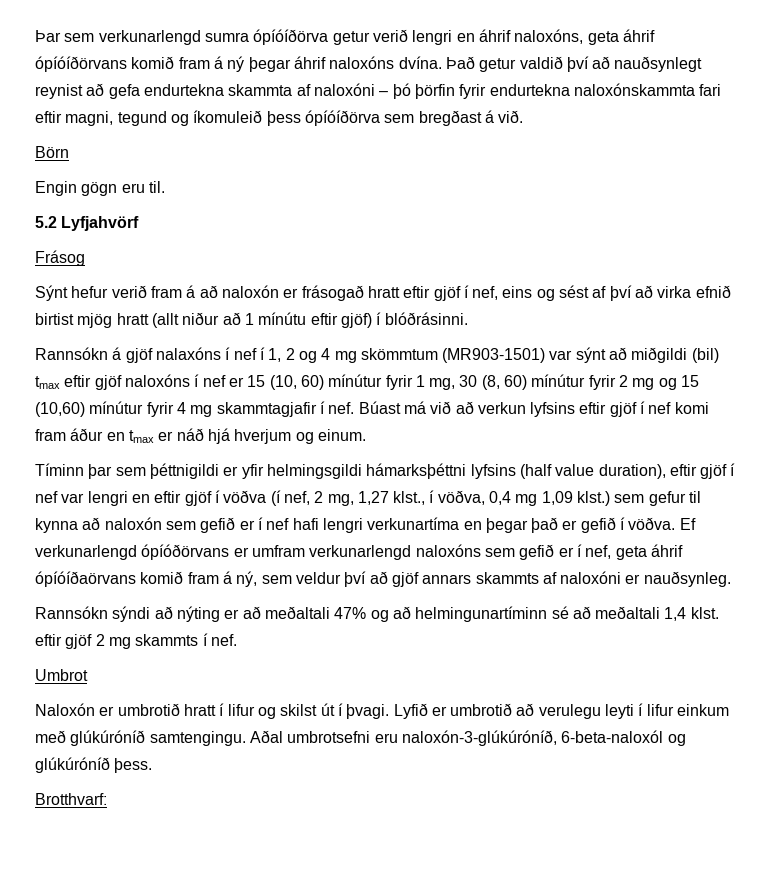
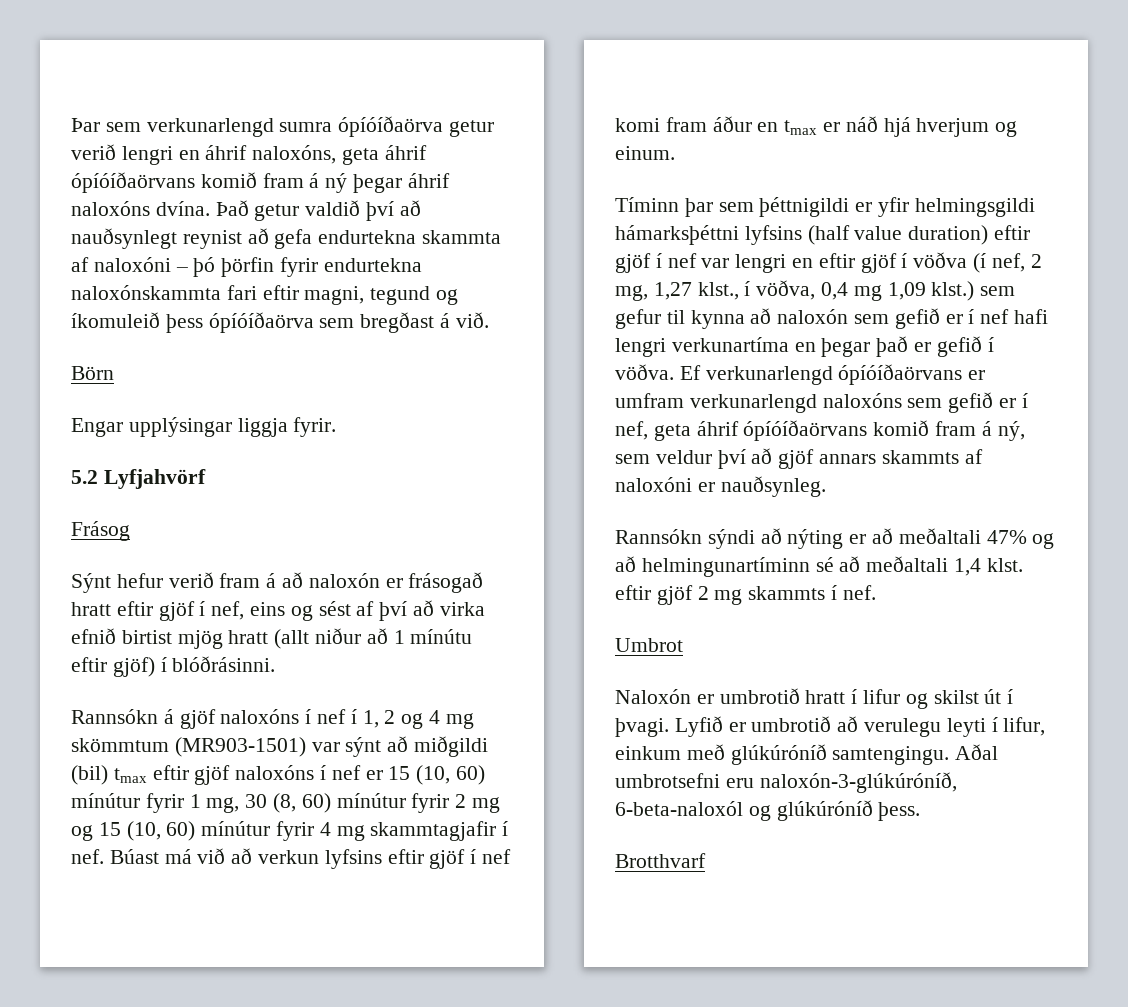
- Þar sem verkunarlengd sumra ópíóíðörva getur verið lengri en áhrif naloxóns, geta áhrif ópíóíðörvans komið fram á ný þegar áhrif naloxóns dvína.
+ Þar sem verkunarlengd sumra ópíóíðaörva getur verið lengri en áhrif naloxóns, geta áhrif ópíóíðaörvans komið fram á ný þegar áhrif naloxóns dvína.
- Það getur valdið því að nauðsynlegt reynist að gefa endurtekna skammta af naloxóni – þó þörfin fyrir endurtekna naloxónskammta fari eftir magni, tegund og íkomuleið þess ópíóíðörva sem bregðast á við.
+ Það getur valdið því að nauðsynlegt reynist að gefa endurtekna skammta af naloxóni – þó þörfin fyrir endurtekna naloxónskammta fari eftir magni, tegund og íkomuleið þess ópíóíðaörva sem bregðast á við.
- Engin gögn eru til.
+ Engar upplýsingar liggja fyrir.
- Rannsókn á gjöf nalaxóns í nef í 1, 2 og 4 mg skömmtum (MR903-1501) var sýnt að miðgildi (bil) tmax eftir gjöf naloxóns í nef er 15 (10, 60) mínútur fyrir 1 mg, 30 (8, 60) mínútur fyrir 2 mg og 15 (10,60) mínútur fyrir 4 mg skammtagjafir í nef.
+ Rannsókn á gjöf naloxóns í nef í 1, 2 og 4 mg skömmtum (MR903-1501) var sýnt að miðgildi (bil) tmax eftir gjöf naloxóns í nef er 15 (10, 60) mínútur fyrir 1 mg, 30 (8, 60) mínútur fyrir 2 mg og 15 (10, 60) mínútur fyrir 4 mg skammtagjafir í nef.
- Tíminn þar sem þéttnigildi er yfir helmingsgildi hámarksþéttni lyfsins (half value duration), eftir gjöf í nef var lengri en eftir gjöf í vöðva (í nef, 2 mg, 1,27 klst., í vöðva, 0,4 mg 1,09 klst.) sem gefur til kynna að naloxón sem gefið er í nef hafi lengri verkunartíma en þegar það er gefið í vöðva.
+ Tíminn þar sem þéttnigildi er yfir helmingsgildi hámarksþéttni lyfsins (half value duration) eftir gjöf í nef var lengri en eftir gjöf í vöðva (í nef, 2 mg, 1,27 klst., í vöðva, 0,4 mg 1,09 klst.) sem gefur til kynna að naloxón sem gefið er í nef hafi lengri verkunartíma en þegar það er gefið í vöðva.
- Ef verkunarlengd ópíóðörvans er umfram verkunarlengd naloxóns sem gefið er í nef, geta áhrif ópíóíðaörvans komið fram á ný, sem veldur því að gjöf annars skammts af naloxóni er nauðsynleg.
+ Ef verkunarlengd ópíóíðaörvans er umfram verkunarlengd naloxóns sem gefið er í nef, geta áhrif ópíóíðaörvans komið fram á ný, sem veldur því að gjöf annars skammts af naloxóni er nauðsynleg.
- Lyfið er umbrotið að verulegu leyti í lifur einkum með glúkúróníð samtengingu.
+ Lyfið er umbrotið að verulegu leyti í lifur, einkum með glúkúróníð samtengingu.
- Brotthvarf:
+ Brotthvarf

